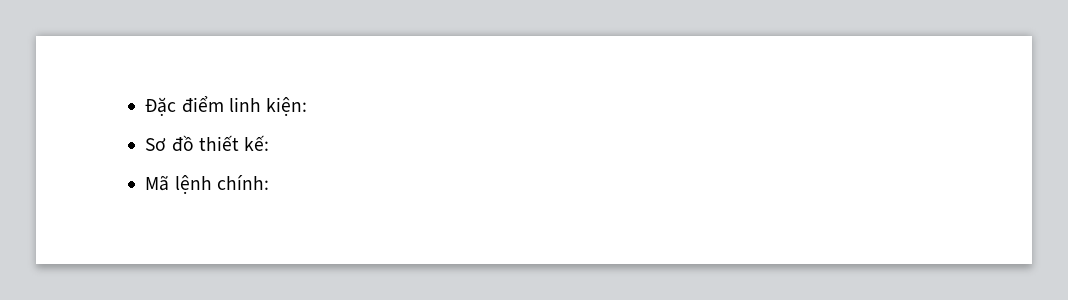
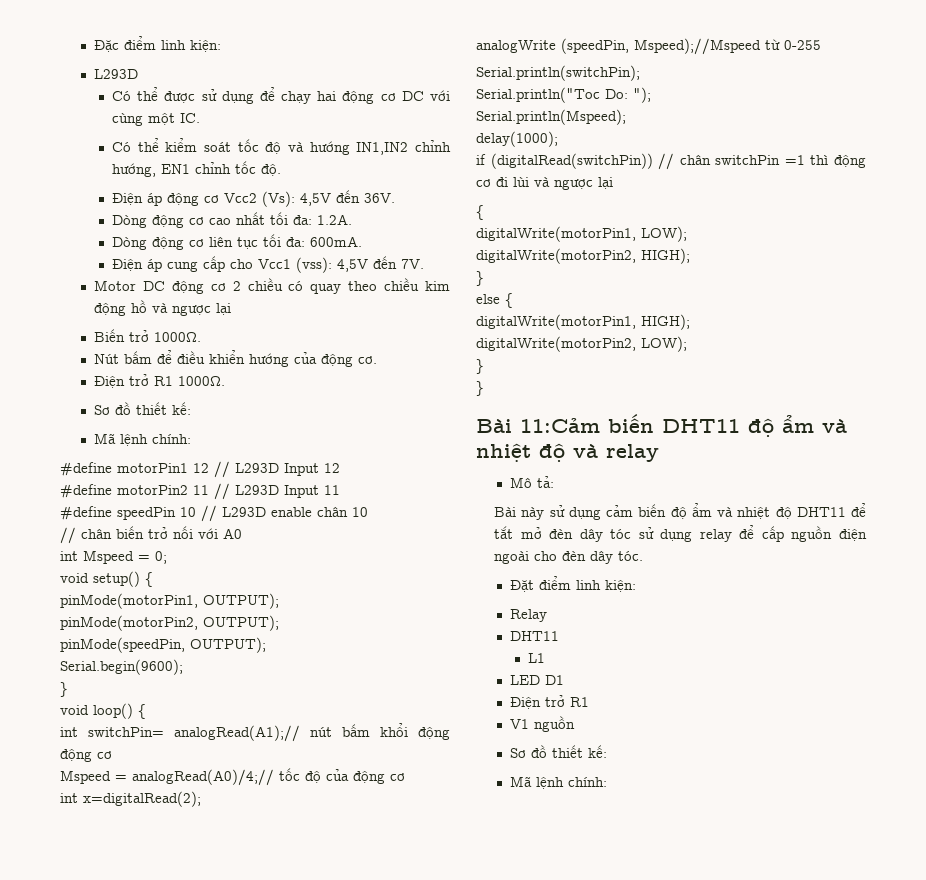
  Đặc điểm linh kiện:
+ L293D
+ Có thể được sử dụng để chạy hai động cơ DC với cùng một IC.
+ Có thể kiểm soát tốc độ và hướng IN1,IN2 chỉnh hướng, EN1 chỉnh tốc độ.
+ Điện áp động cơ Vcc2 (Vs): 4,5V đến 36V.
+ Dòng động cơ cao nhất tối đa: 1.2A.
+ Dòng động cơ liên tục tối đa: 600mA.
+ Điện áp cung cấp cho Vcc1 (vss): 4,5V đến 7V.
+ Motor DC động cơ 2 chiều có quay theo chiều kim động hồ và ngược lại
+ Biến trở 1000Ω.
+ Nút bấm để điều khiển hướng của động cơ.
+ Điện trở R1 1000Ω.
+ Sơ đồ thiết kế:
+ Mã lệnh chính:
+ #define motorPin1 12 // L293D Input 12
+ #define motorPin2 11 // L293D Input 11
+ #define speedPin 10 // L293D enable chân 10
+ // chân biến trở nối với A0
+ int Mspeed = 0;
+ void setup() {
+ pinMode(motorPin1, OUTPUT);
+ pinMode(motorPin2, OUTPUT);
+ pinMode(speedPin, OUTPUT);
+ Serial.begin(9600);
+ }
+ void loop() {
+ int switchPin= analogRead(A1);// nút bấm khổi động động cơ
+ Mspeed = analogRead(A0)/4;// tốc độ của động cơ
+ int x=digitalRead(2);
+ analogWrite (speedPin, Mspeed);//Mspeed từ 0-255
+ Serial.println(switchPin);
+ Serial.println("Toc Do: ");
+ Serial.println(Mspeed);
+ delay(1000);
+ if (digitalRead(switchPin)) // chân switchPin =1 thì động cơ đi lùi và ngược lại
+ {
+ digitalWrite(motorPin1, LOW);
+ digitalWrite(motorPin2, HIGH);
+ }
+ else {
+ digitalWrite(motorPin1, HIGH);
+ digitalWrite(motorPin2, LOW);
+ }
+ }
+ Bài 11:Cảm biến DHT11 độ ẩm và nhiệt độ và relay
+ Mô tả:
+ Bài này sử dụng cảm biến độ ẩm và nhiệt độ DHT11 để tắt mở đèn dây tóc sử dụng relay để cấp nguồn điện ngoài cho đèn dây tóc.
+ Đặt điểm linh kiện:
+ Relay
+ DHT11
+ L1
+ LED D1
+ Điện trở R1
+ V1 nguồn

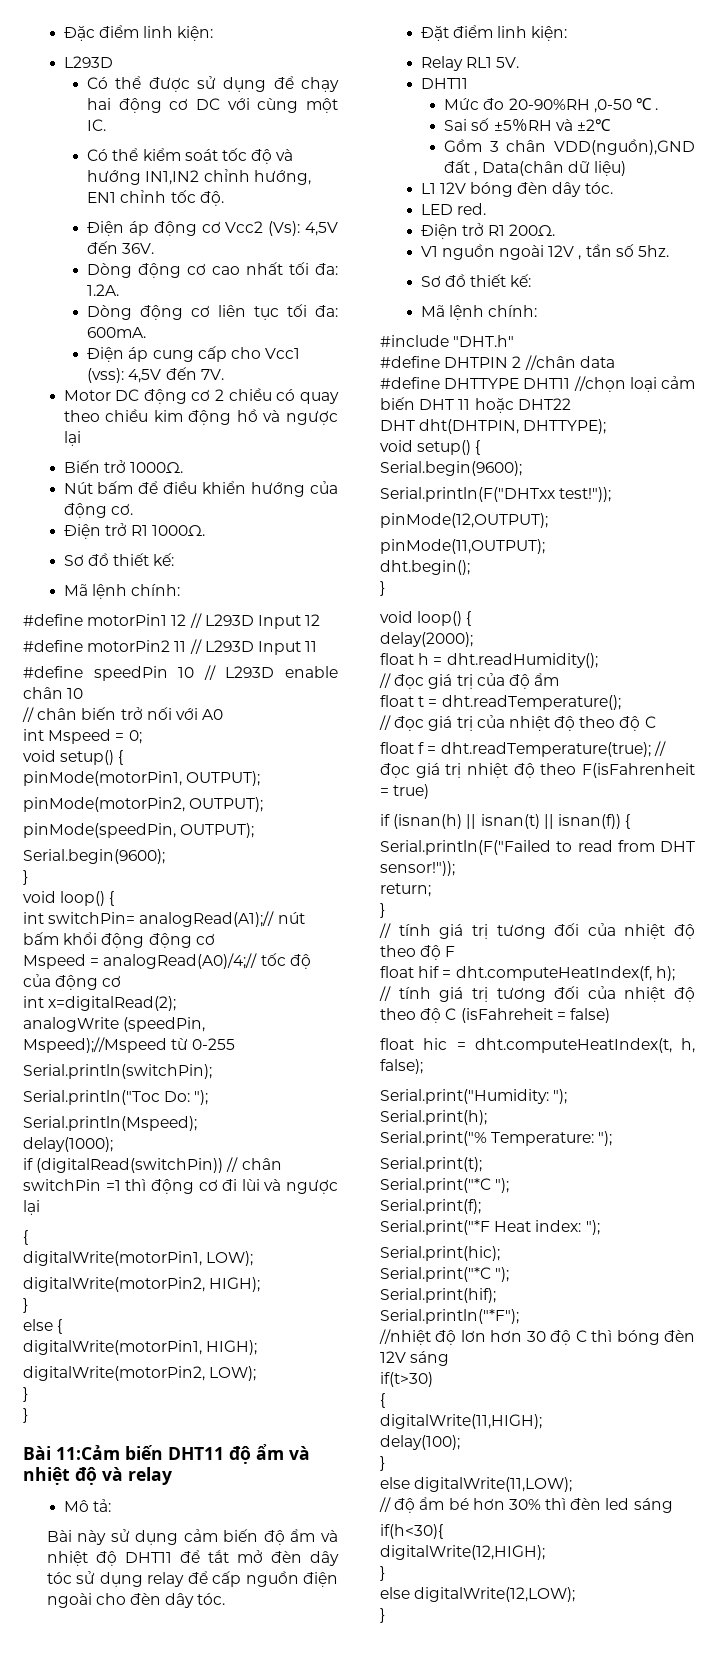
- Relay
+ Relay RL1 5V.
- L1
+ Mức đo 20-90%RH ,0-50 ℃ .
+ Sai số ±5％RH và ±2℃
+ Gồm 3 chân VDD(nguồn),GND đất , Data(chân dữ liệu)
+ L1 12V bóng đèn dây tóc.
- LED D1
- Điện trở R1
+ LED red.
+ Điện trở R1 200Ω.
- V1 nguồn
+ V1 nguồn ngoài 12V , tần số 5hz.
  Sơ đồ thiết kế:
  Mã lệnh chính:
+ #include "DHT.h"
+ #define DHTPIN 2 //chân data
+ #define DHTTYPE DHT11 //chọn loại cảm biến DHT 11 hoặc DHT22
+ DHT dht(DHTPIN, DHTTYPE);
+ void setup() {
+ Serial.begin(9600);
+ Serial.println(F("DHTxx test!"));
+ pinMode(12,OUTPUT);
+ pinMode(11,OUTPUT);
+ dht.begin();
+ }
+ void loop() {
+ delay(2000);
+ float h = dht.readHumidity();
+ // đọc giá trị của độ ẩm
+ float t = dht.readTemperature();
+ // đọc giá trị của nhiệt độ theo độ C
+ float f = dht.readTemperature(true); // đọc giá trị nhiệt độ theo F(isFahrenheit = true)
+ if (isnan(h) || isnan(t) || isnan(f)) {
+ Serial.println(F("Failed to read from DHT sensor!"));
+ return;
+ }
+ // tính giá trị tương đối của nhiệt độ theo độ F
+ float hif = dht.computeHeatIndex(f, h);
+ // tính giá trị tương đối của nhiệt độ theo độ C (isFahreheit = false)
+ float hic = dht.computeHeatIndex(t, h, false);
+ Serial.print("Humidity: ");
+ Serial.print(h);
+ Serial.print("% Temperature: ");
+ Serial.print(t);
+ Serial.print("*C ");
+ Serial.print(f);
+ Serial.print("*F Heat index: ");
+ Serial.print(hic);
+ Serial.print("*C ");
+ Serial.print(hif);
+ Serial.println("*F");
+ //nhiệt độ lơn hơn 30 độ C thì bóng đèn 12V sáng
+ if(t>30)
+ {
+ digitalWrite(11,HIGH);
+ delay(100);
+ }
+ else digitalWrite(11,LOW);
+ // độ ẩm bé hơn 30% thì đèn led sáng
+ if(h<30){
+ digitalWrite(12,HIGH);
+ }
+ else digitalWrite(12,LOW);
+ }

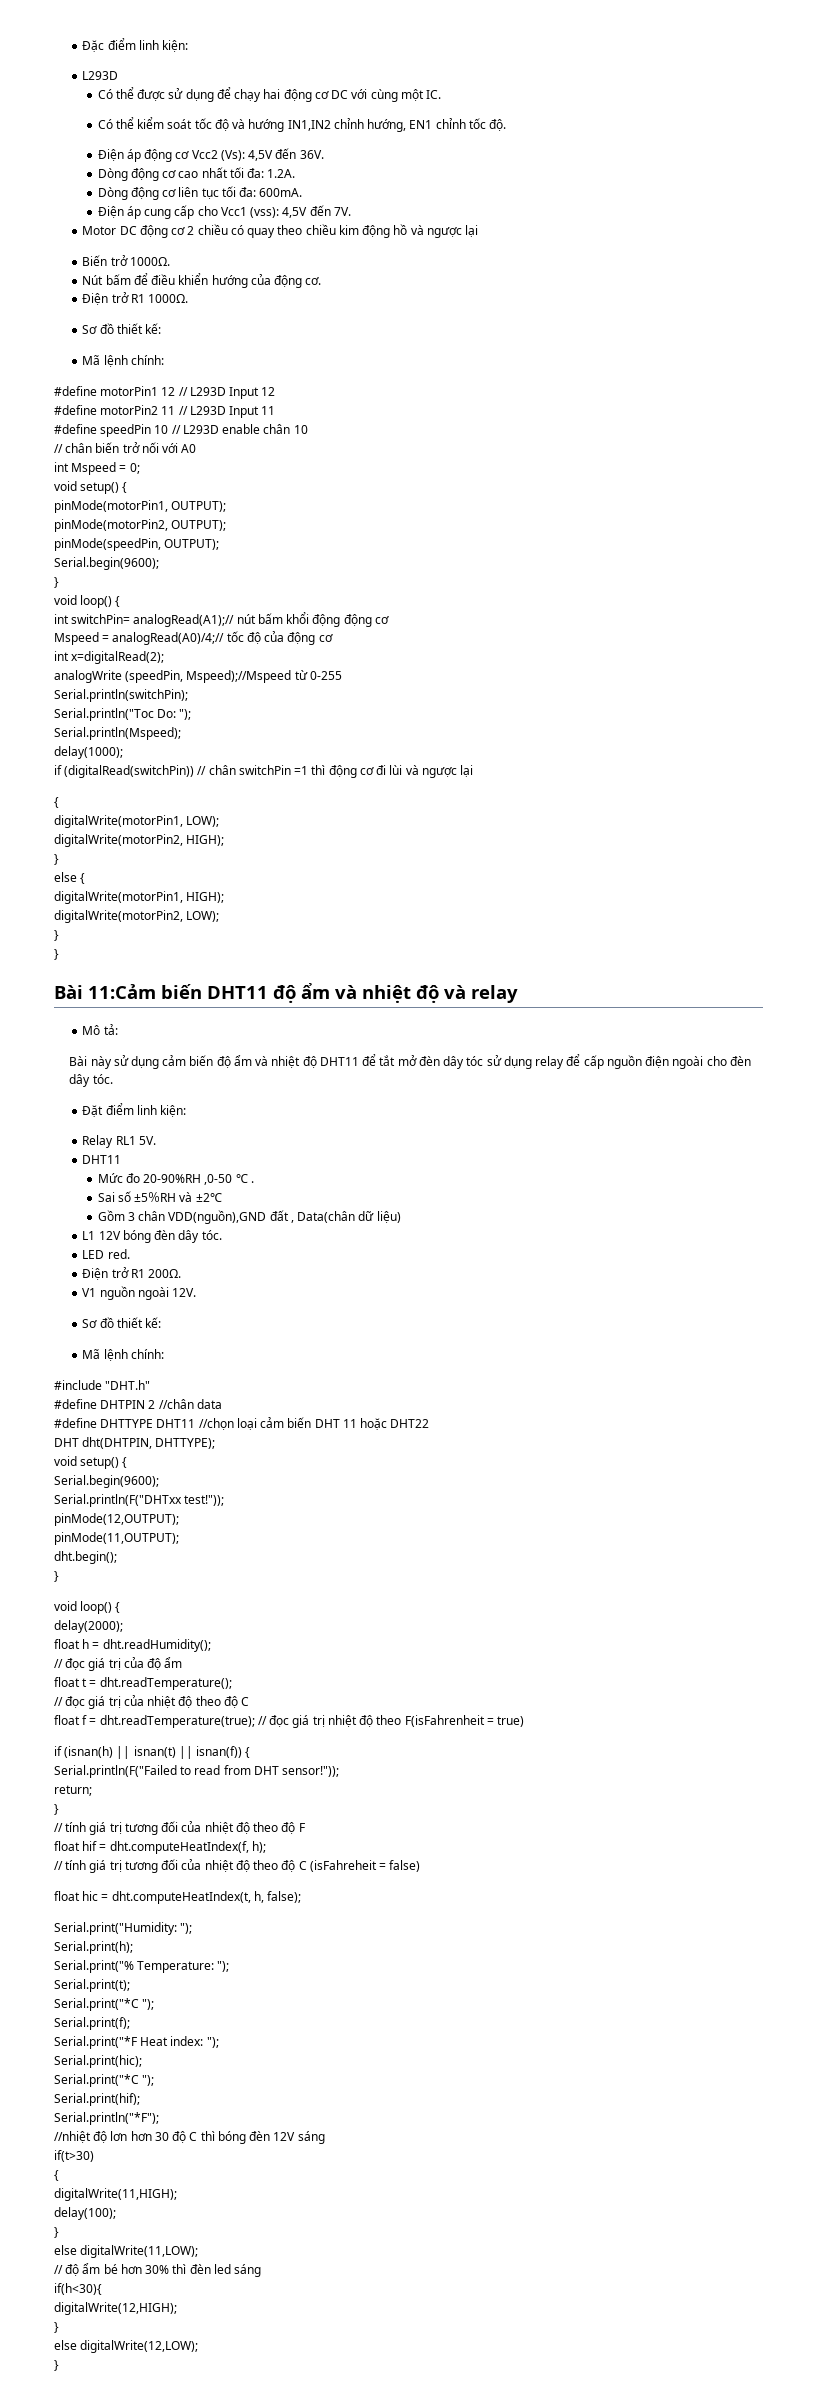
- V1 nguồn ngoài 12V , tần số 5hz.
+ V1 nguồn ngoài 12V.

